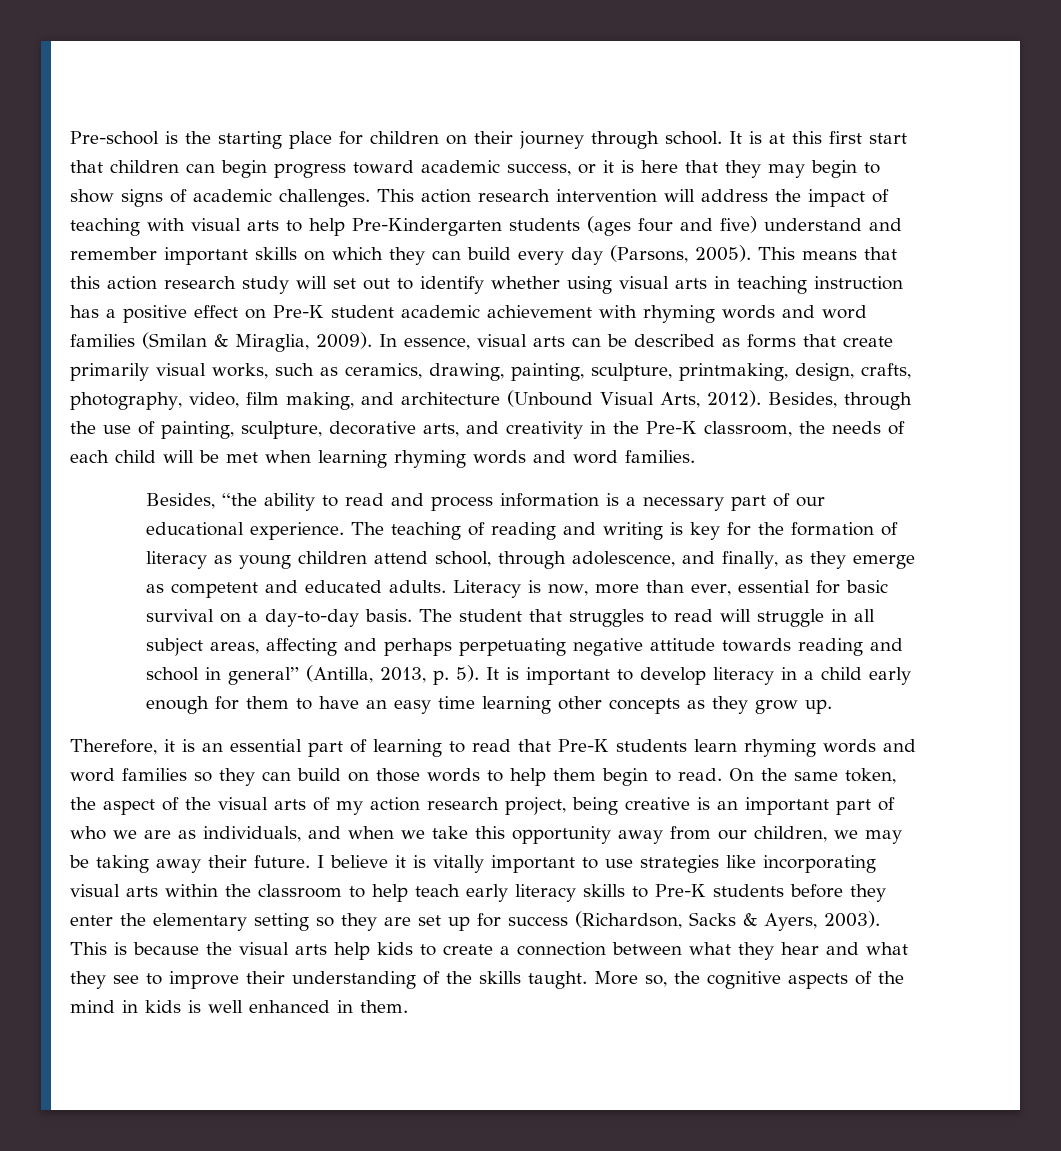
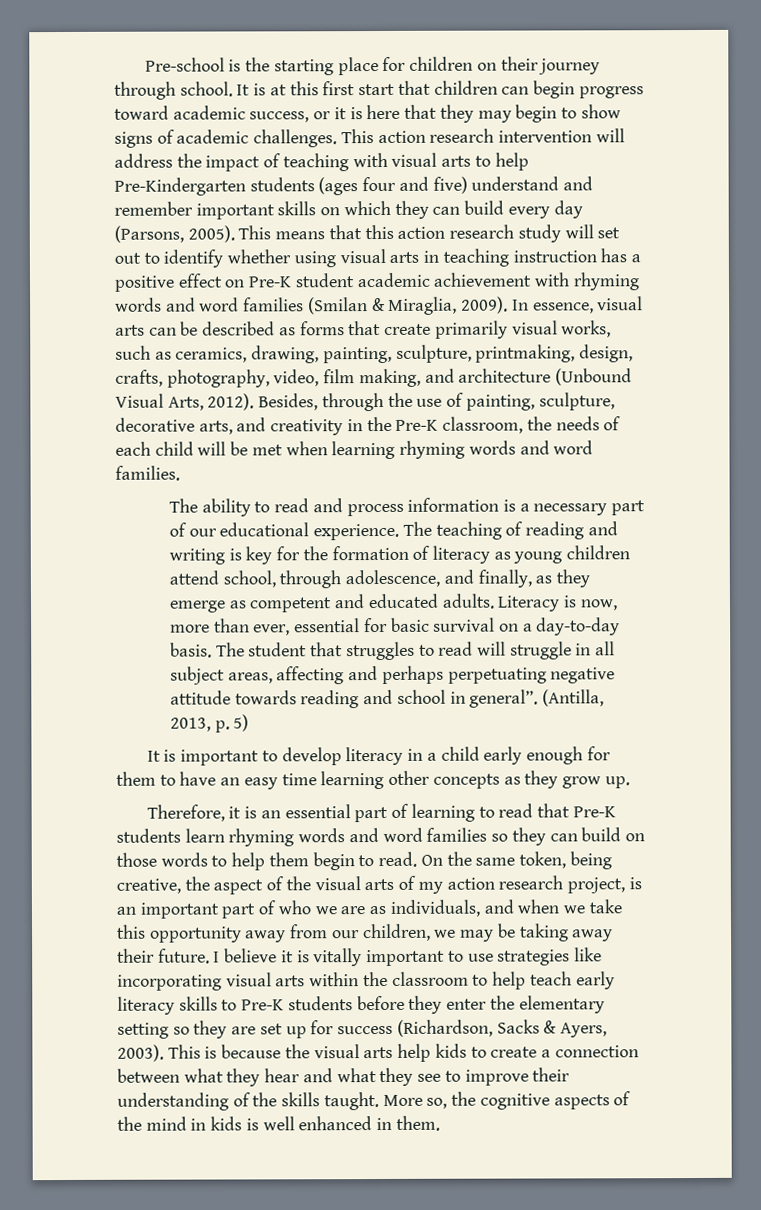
- Besides, “the ability to read and process information is a necessary part of our educational experience.
+ The ability to read and process information is a necessary part of our educational experience.
- The student that struggles to read will struggle in all subject areas, affecting and perhaps perpetuating negative attitude towards reading and school in general” (Antilla, 2013, p. 5). It is important to develop literacy in a child early enough for them to have an easy time learning other concepts as they grow up.
+ The student that struggles to read will struggle in all subject areas, affecting and perhaps perpetuating negative attitude towards reading and school in general”. (Antilla, 2013, p. 5)
+ It is important to develop literacy in a child early enough for them to have an easy time learning other concepts as they grow up.
- On the same token, the aspect of the visual arts of my action research project, being creative is an important part of who we are as individuals, and when we take this opportunity away from our children, we may be taking away their future.
+ On the same token, being creative, the aspect of the visual arts of my action research project, is an important part of who we are as individuals, and when we take this opportunity away from our children, we may be taking away their future.

